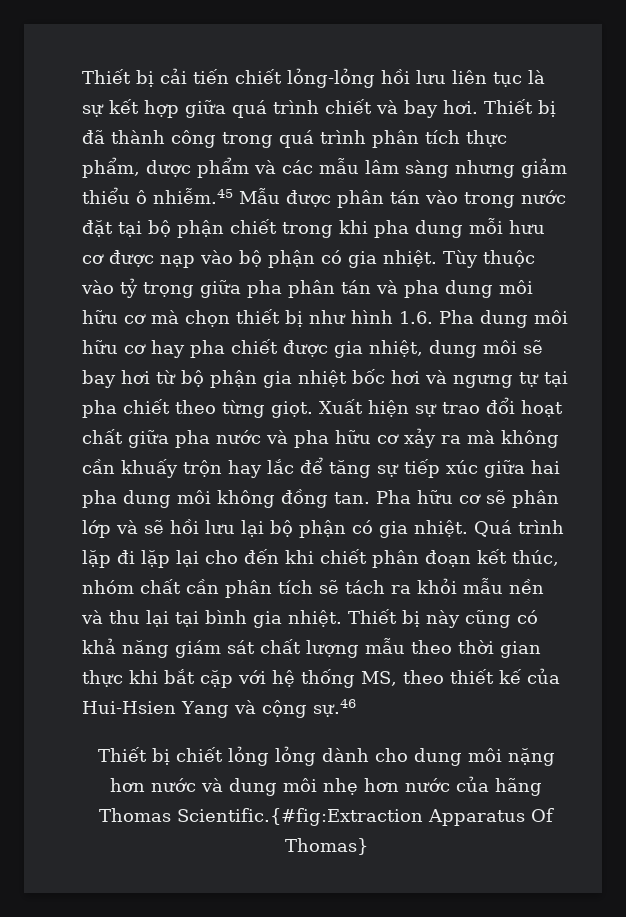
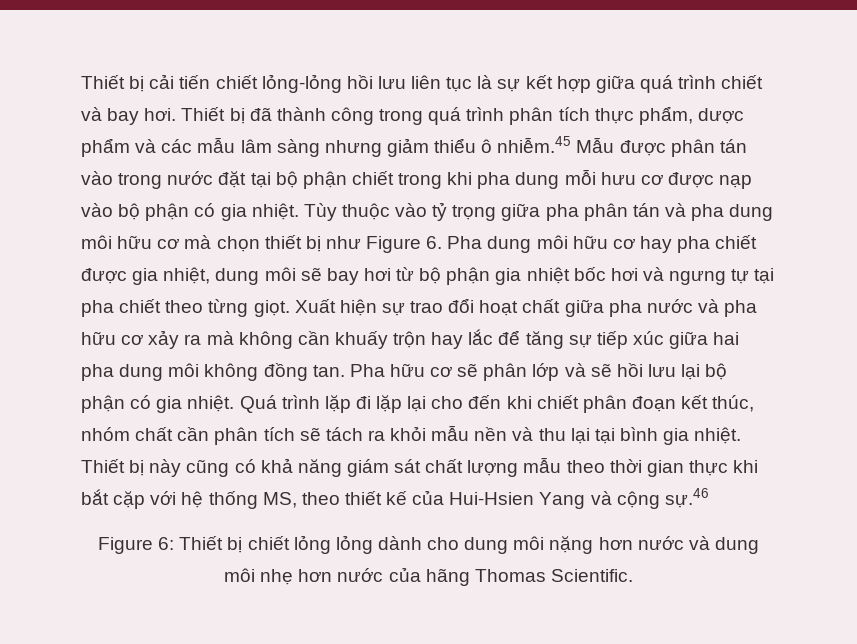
- Tùy thuộc vào tỷ trọng giữa pha phân tán và pha dung môi hữu cơ mà chọn thiết bị như hình 1.6. Pha dung môi hữu cơ hay pha chiết được gia nhiệt, dung môi sẽ bay hơi từ bộ phận gia nhiệt bốc hơi và ngưng tự tại pha chiết theo từng giọt.
+ Tùy thuộc vào tỷ trọng giữa pha phân tán và pha dung môi hữu cơ mà chọn thiết bị như Figure 6. Pha dung môi hữu cơ hay pha chiết được gia nhiệt, dung môi sẽ bay hơi từ bộ phận gia nhiệt bốc hơi và ngưng tự tại pha chiết theo từng giọt.
- Thiết bị chiết lỏng lỏng dành cho dung môi nặng hơn nước và dung môi nhẹ hơn nước của hãng Thomas Scientific.{#fig:Extraction Apparatus Of Thomas}
+ Figure 6: Thiết bị chiết lỏng lỏng dành cho dung môi nặng hơn nước và dung môi nhẹ hơn nước của hãng Thomas Scientific.

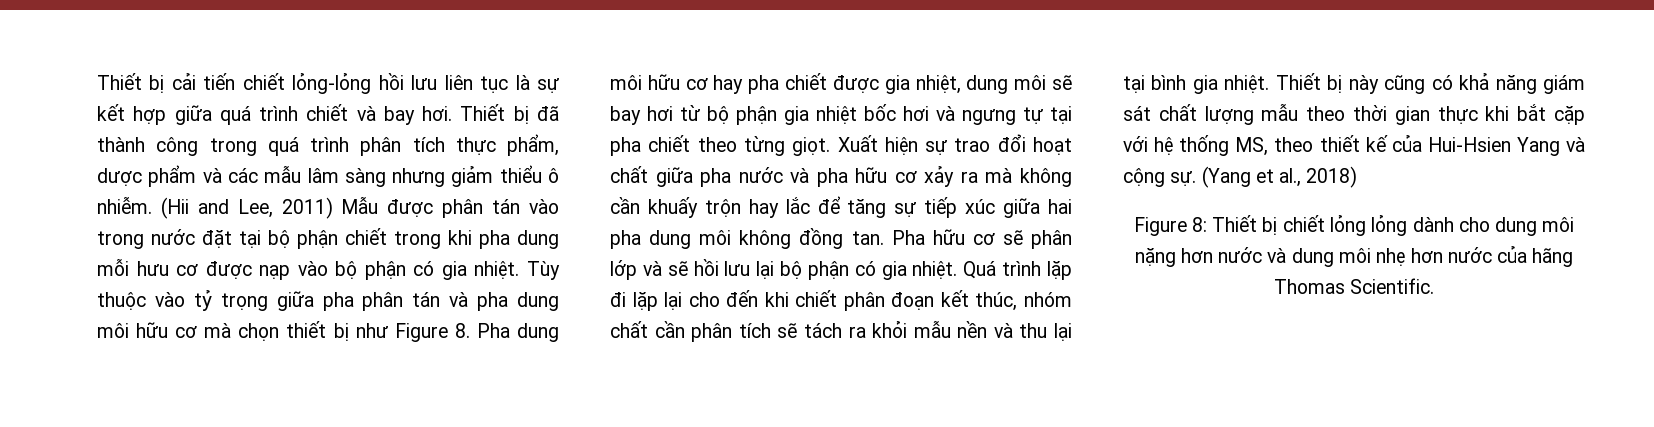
- Thiết bị đã thành công trong quá trình phân tích thực phẩm, dược phẩm và các mẫu lâm sàng nhưng giảm thiểu ô nhiễm.45 Mẫu được phân tán vào trong nước đặt tại bộ phận chiết trong khi pha dung mỗi hưu cơ được nạp vào bộ phận có gia nhiệt.
+ Thiết bị đã thành công trong quá trình phân tích thực phẩm, dược phẩm và các mẫu lâm sàng nhưng giảm thiểu ô nhiễm. (Hii and Lee, 2011) Mẫu được phân tán vào trong nước đặt tại bộ phận chiết trong khi pha dung mỗi hưu cơ được nạp vào bộ phận có gia nhiệt.
- Tùy thuộc vào tỷ trọng giữa pha phân tán và pha dung môi hữu cơ mà chọn thiết bị như Figure 6. Pha dung môi hữu cơ hay pha chiết được gia nhiệt, dung môi sẽ bay hơi từ bộ phận gia nhiệt bốc hơi và ngưng tự tại pha chiết theo từng giọt.
+ Tùy thuộc vào tỷ trọng giữa pha phân tán và pha dung môi hữu cơ mà chọn thiết bị như Figure 8. Pha dung môi hữu cơ hay pha chiết được gia nhiệt, dung môi sẽ bay hơi từ bộ phận gia nhiệt bốc hơi và ngưng tự tại pha chiết theo từng giọt.
- Thiết bị này cũng có khả năng giám sát chất lượng mẫu theo thời gian thực khi bắt cặp với hệ thống MS, theo thiết kế của Hui-Hsien Yang và cộng sự.46
- Figure 6: Thiết bị chiết lỏng lỏng dành cho dung môi nặng hơn nước và dung môi nhẹ hơn nước của hãng Thomas Scientific.
+ Thiết bị này cũng có khả năng giám sát chất lượng mẫu theo thời gian thực khi bắt cặp với hệ thống MS, theo thiết kế của Hui-Hsien Yang và cộng sự. (Yang et al., 2018)
+ Figure 8: Thiết bị chiết lỏng lỏng dành cho dung môi nặng hơn nước và dung môi nhẹ hơn nước của hãng Thomas Scientific.

